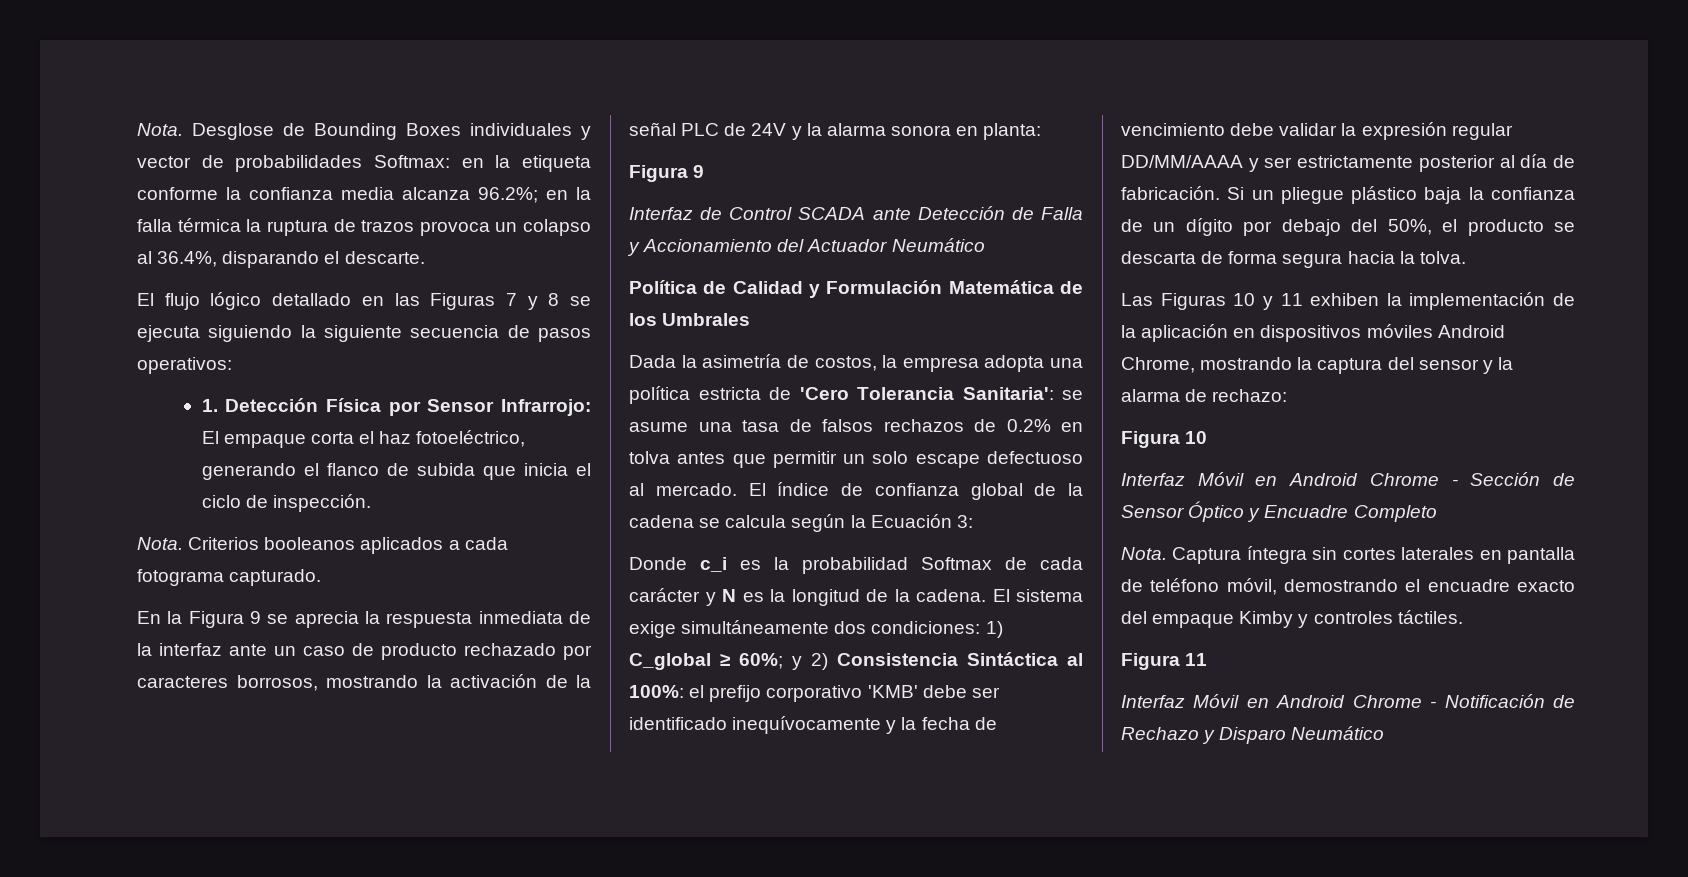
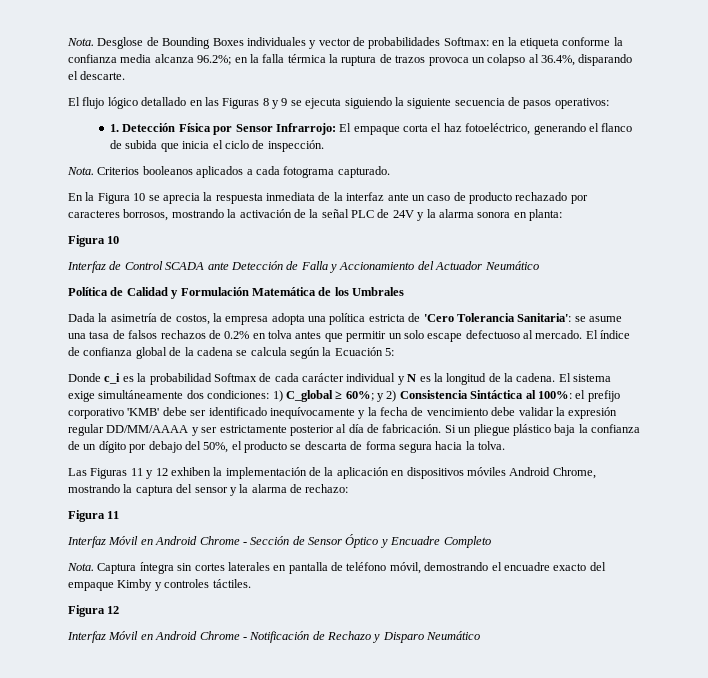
- El flujo lógico detallado en las Figuras 7 y 8 se ejecuta siguiendo la siguiente secuencia de pasos operativos:
+ El flujo lógico detallado en las Figuras 8 y 9 se ejecuta siguiendo la siguiente secuencia de pasos operativos:
- En la Figura 9 se aprecia la respuesta inmediata de la interfaz ante un caso de producto rechazado por caracteres borrosos, mostrando la activación de la señal PLC de 24V y la alarma sonora en planta:
- Figura 9
+ En la Figura 10 se aprecia la respuesta inmediata de la interfaz ante un caso de producto rechazado por caracteres borrosos, mostrando la activación de la señal PLC de 24V y la alarma sonora en planta:
+ Figura 10
- El índice de confianza global de la cadena se calcula según la Ecuación 3:
+ El índice de confianza global de la cadena se calcula según la Ecuación 5:
- Donde c_i es la probabilidad Softmax de cada carácter y N es la longitud de la cadena.
+ Donde c_i es la probabilidad Softmax de cada carácter individual y N es la longitud de la cadena.
- Las Figuras 10 y 11 exhiben la implementación de la aplicación en dispositivos móviles Android Chrome, mostrando la captura del sensor y la alarma de rechazo:
+ Las Figuras 11 y 12 exhiben la implementación de la aplicación en dispositivos móviles Android Chrome, mostrando la captura del sensor y la alarma de rechazo:
- Figura 10
+ Figura 11
- Figura 11
+ Figura 12

